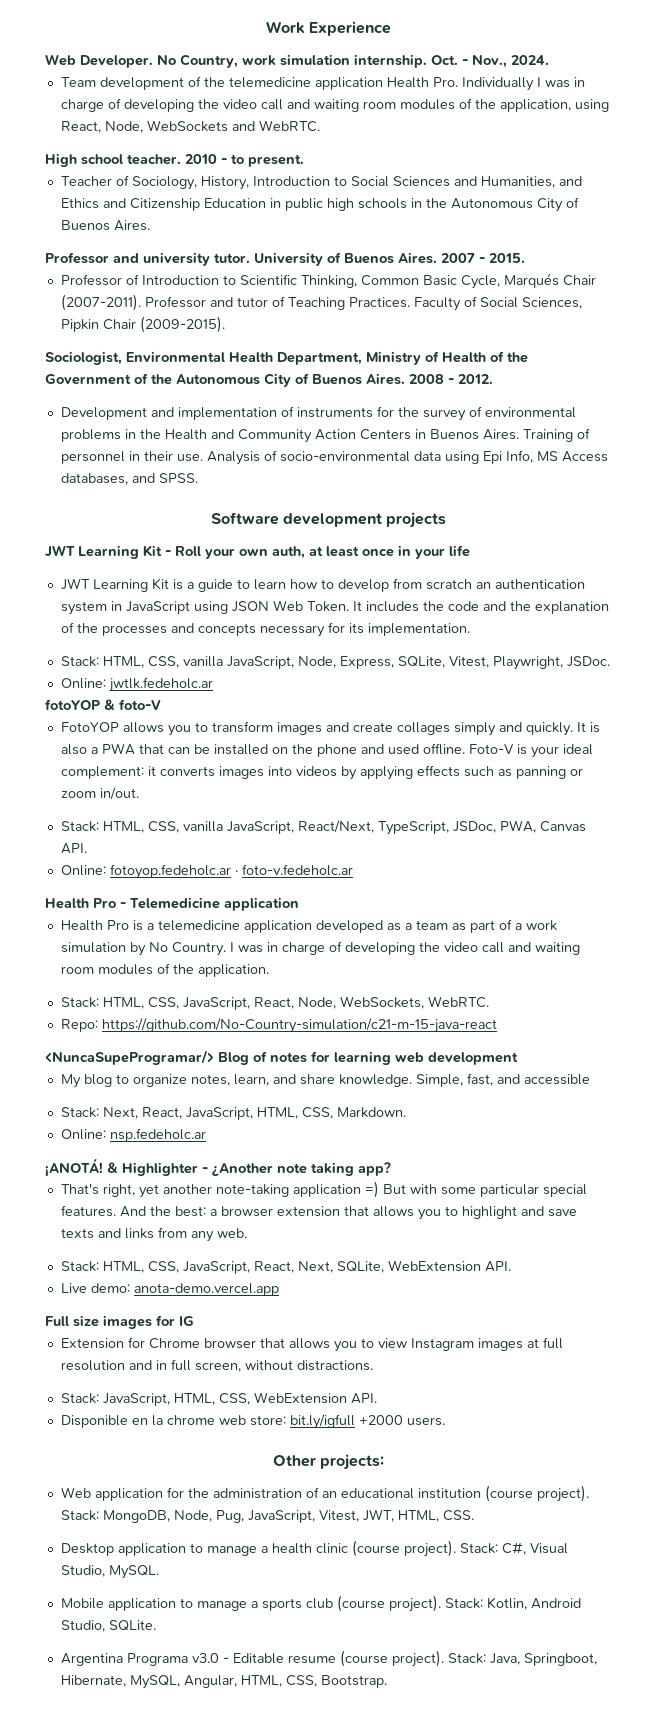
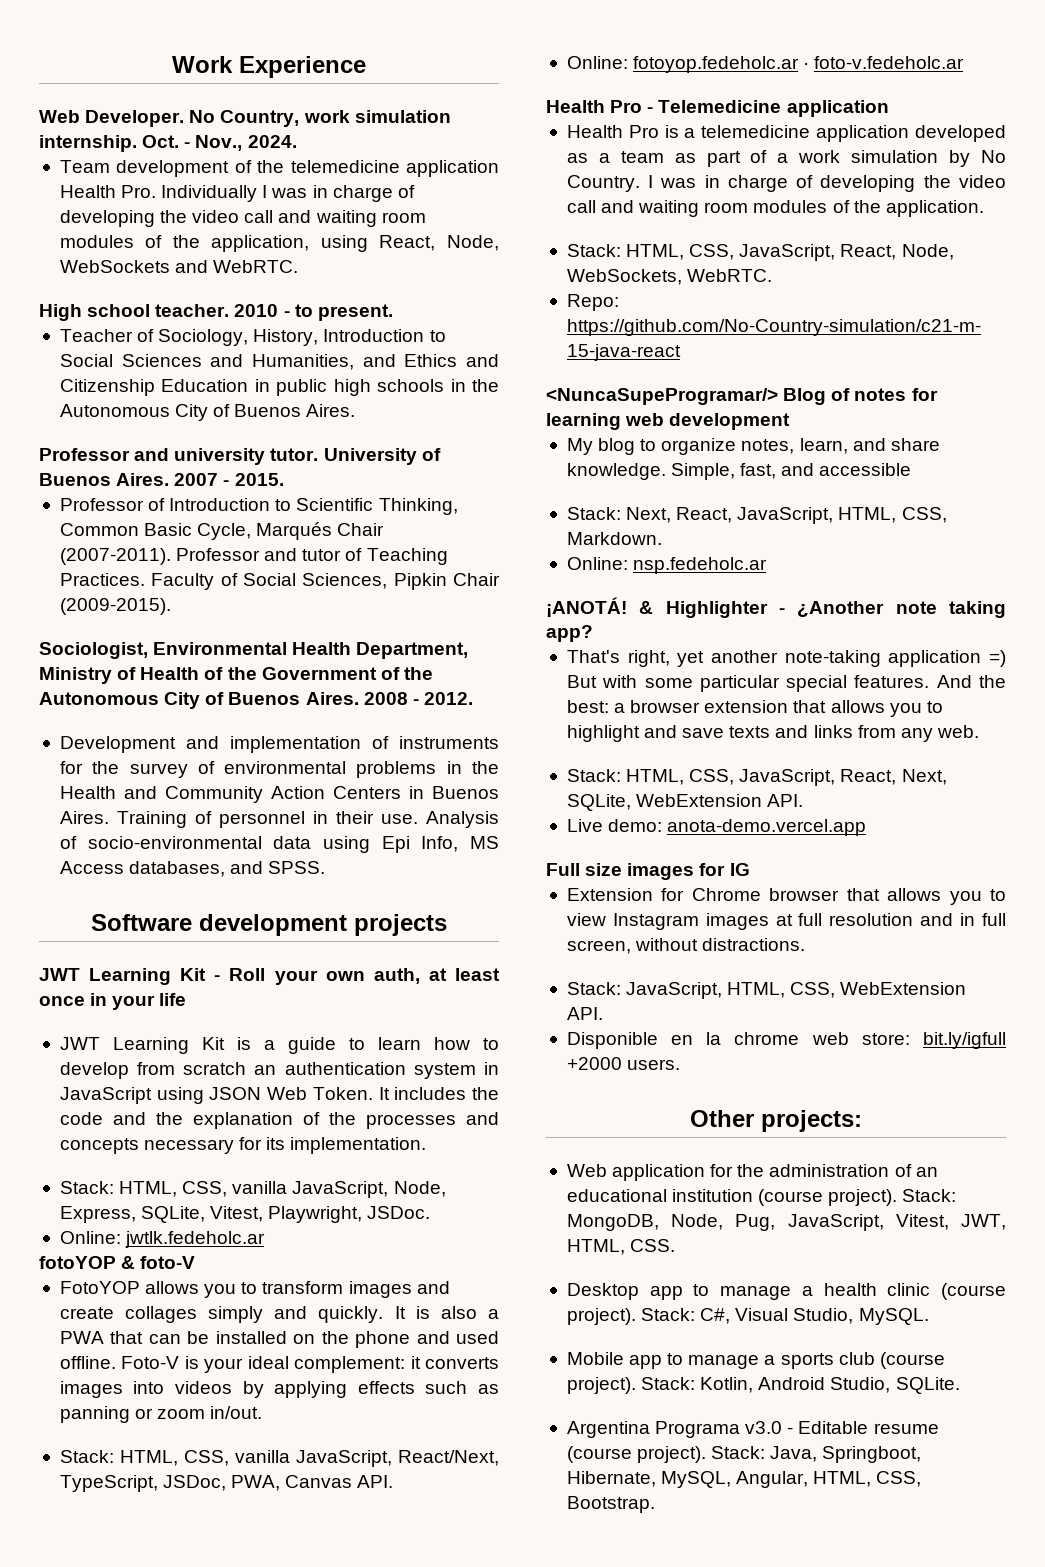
- Desktop application to manage a health clinic (course project).
+ Desktop app to manage a health clinic (course project).
- Mobile application to manage a sports club (course project).
+ Mobile app to manage a sports club (course project).

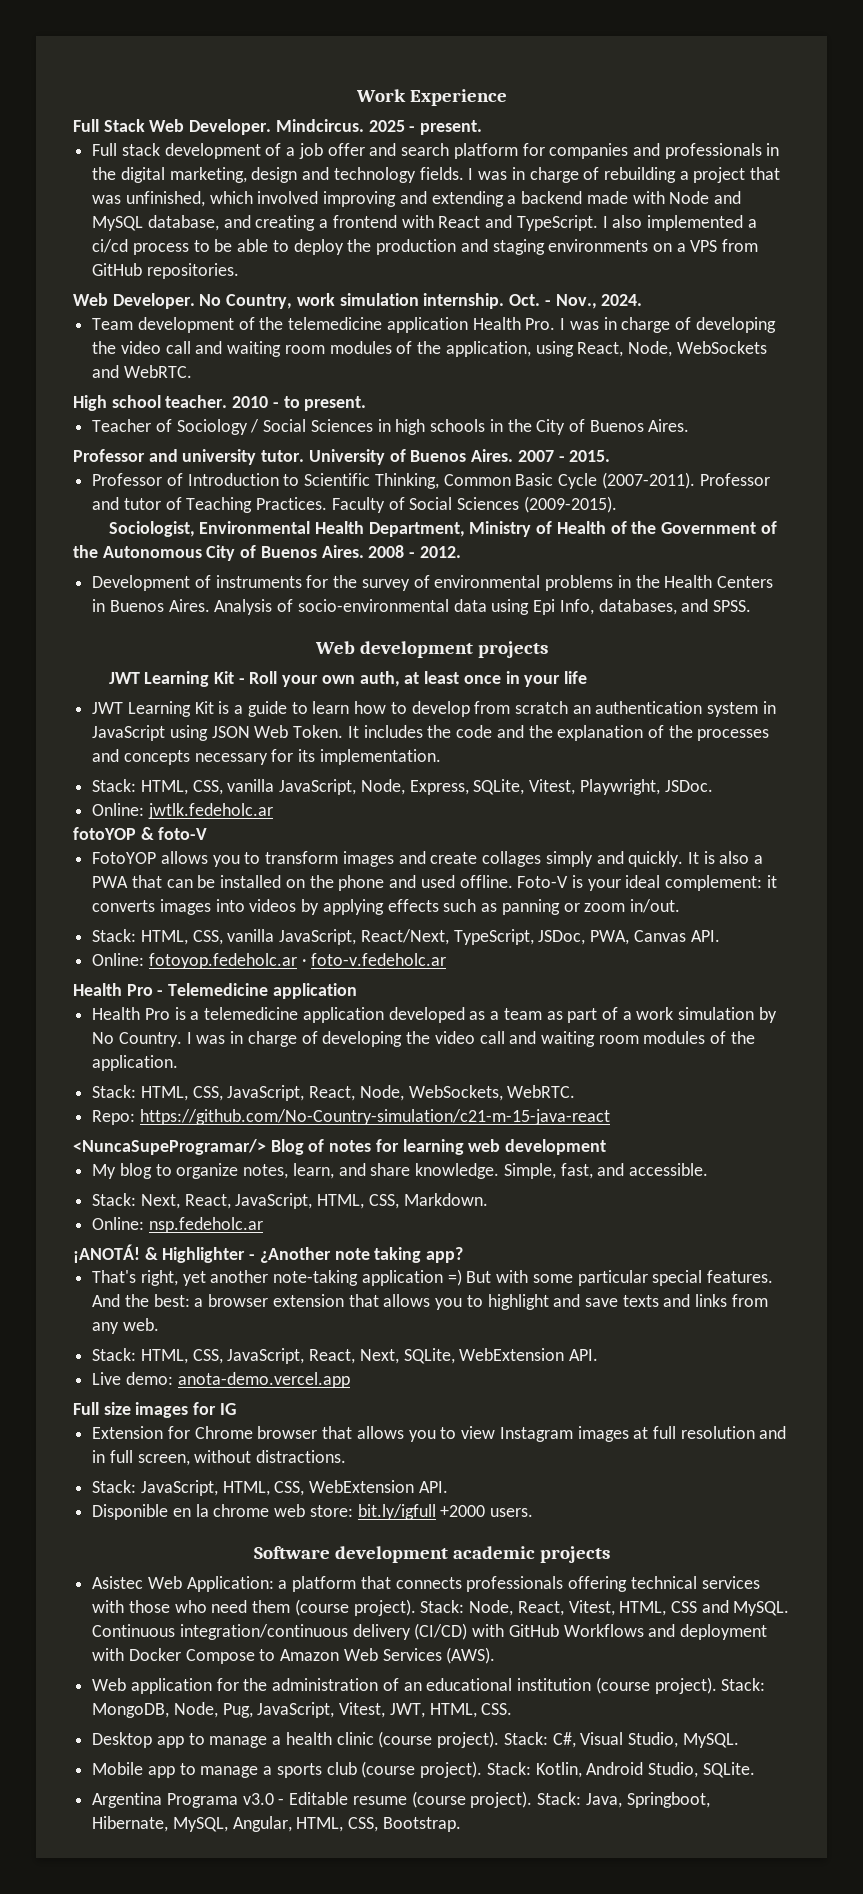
+ Full Stack Web Developer. Mindcircus. 2025 - present.
+ Full stack development of a job offer and search platform for companies and professionals in the digital marketing, design and technology fields. I was in charge of rebuilding a project that was unfinished, which involved improving and extending a backend made with Node and MySQL database, and creating a frontend with React and TypeScript. I also implemented a ci/cd process to be able to deploy the production and staging environments on a VPS from GitHub repositories.
- Team development of the telemedicine application Health Pro. Individually I was in charge of developing the video call and waiting room modules of the application, using React, Node, WebSockets and WebRTC.
+ Team development of the telemedicine application Health Pro. I was in charge of developing the video call and waiting room modules of the application, using React, Node, WebSockets and WebRTC.
- Teacher of Sociology, History, Introduction to Social Sciences and Humanities, and Ethics and Citizenship Education in public high schools in the Autonomous City of Buenos Aires.
+ Teacher of Sociology / Social Sciences in high schools in the City of Buenos Aires.
- Professor of Introduction to Scientific Thinking, Common Basic Cycle, Marqués Chair (2007-2011).
+ Professor of Introduction to Scientific Thinking, Common Basic Cycle (2007-2011).
- Faculty of Social Sciences, Pipkin Chair (2009-2015).
+ Faculty of Social Sciences (2009-2015).
- Development and implementation of instruments for the survey of environmental problems in the Health and Community Action Centers in Buenos Aires.
+ Development of instruments for the survey of environmental problems in the Health Centers in Buenos Aires.
- Training of personnel in their use.
- Analysis of socio-environmental data using Epi Info, MS Access databases, and SPSS.
+ Analysis of socio-environmental data using Epi Info, databases, and SPSS.
- Software development projects
+ Web development projects
- Simple, fast, and accessible
+ Simple, fast, and accessible.
- Other projects:
+ Software development academic projects
+ Asistec Web Application: a platform that connects professionals offering technical services with those who need them (course project). Stack: Node, React, Vitest, HTML, CSS and MySQL. Continuous integration/continuous delivery (CI/CD) with GitHub Workflows and deployment with Docker Compose to Amazon Web Services (AWS).

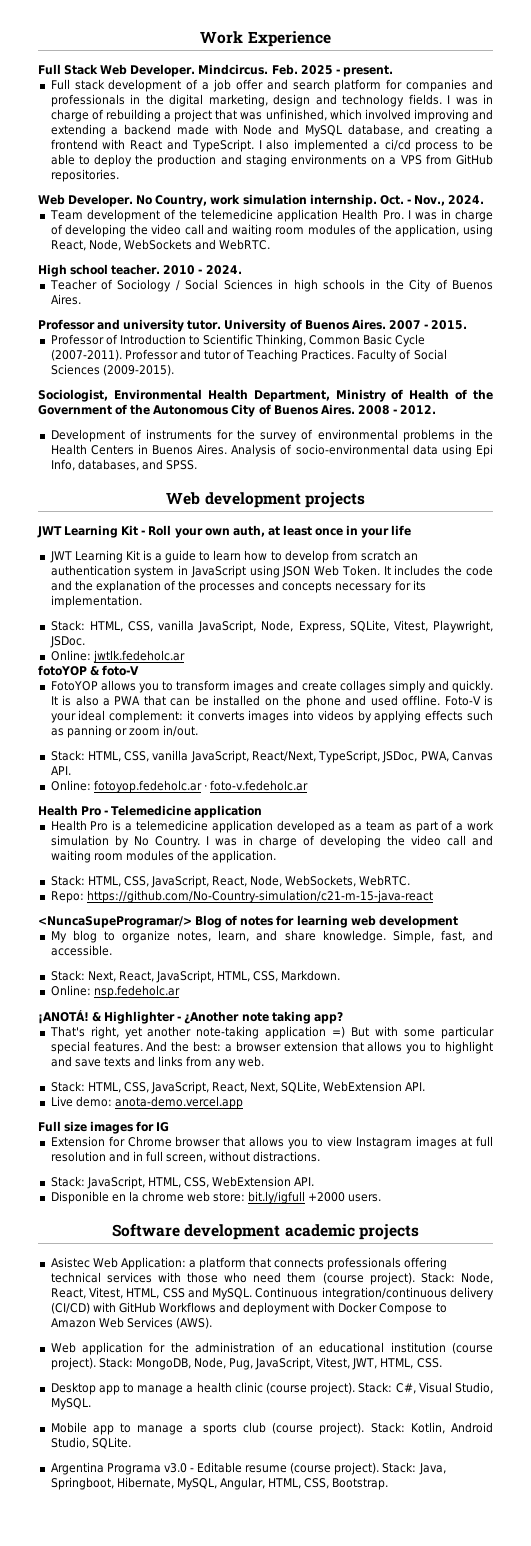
- 2025 - present.
+ Feb. 2025 - present.
- 2010 - to present.
+ 2010 - 2024.

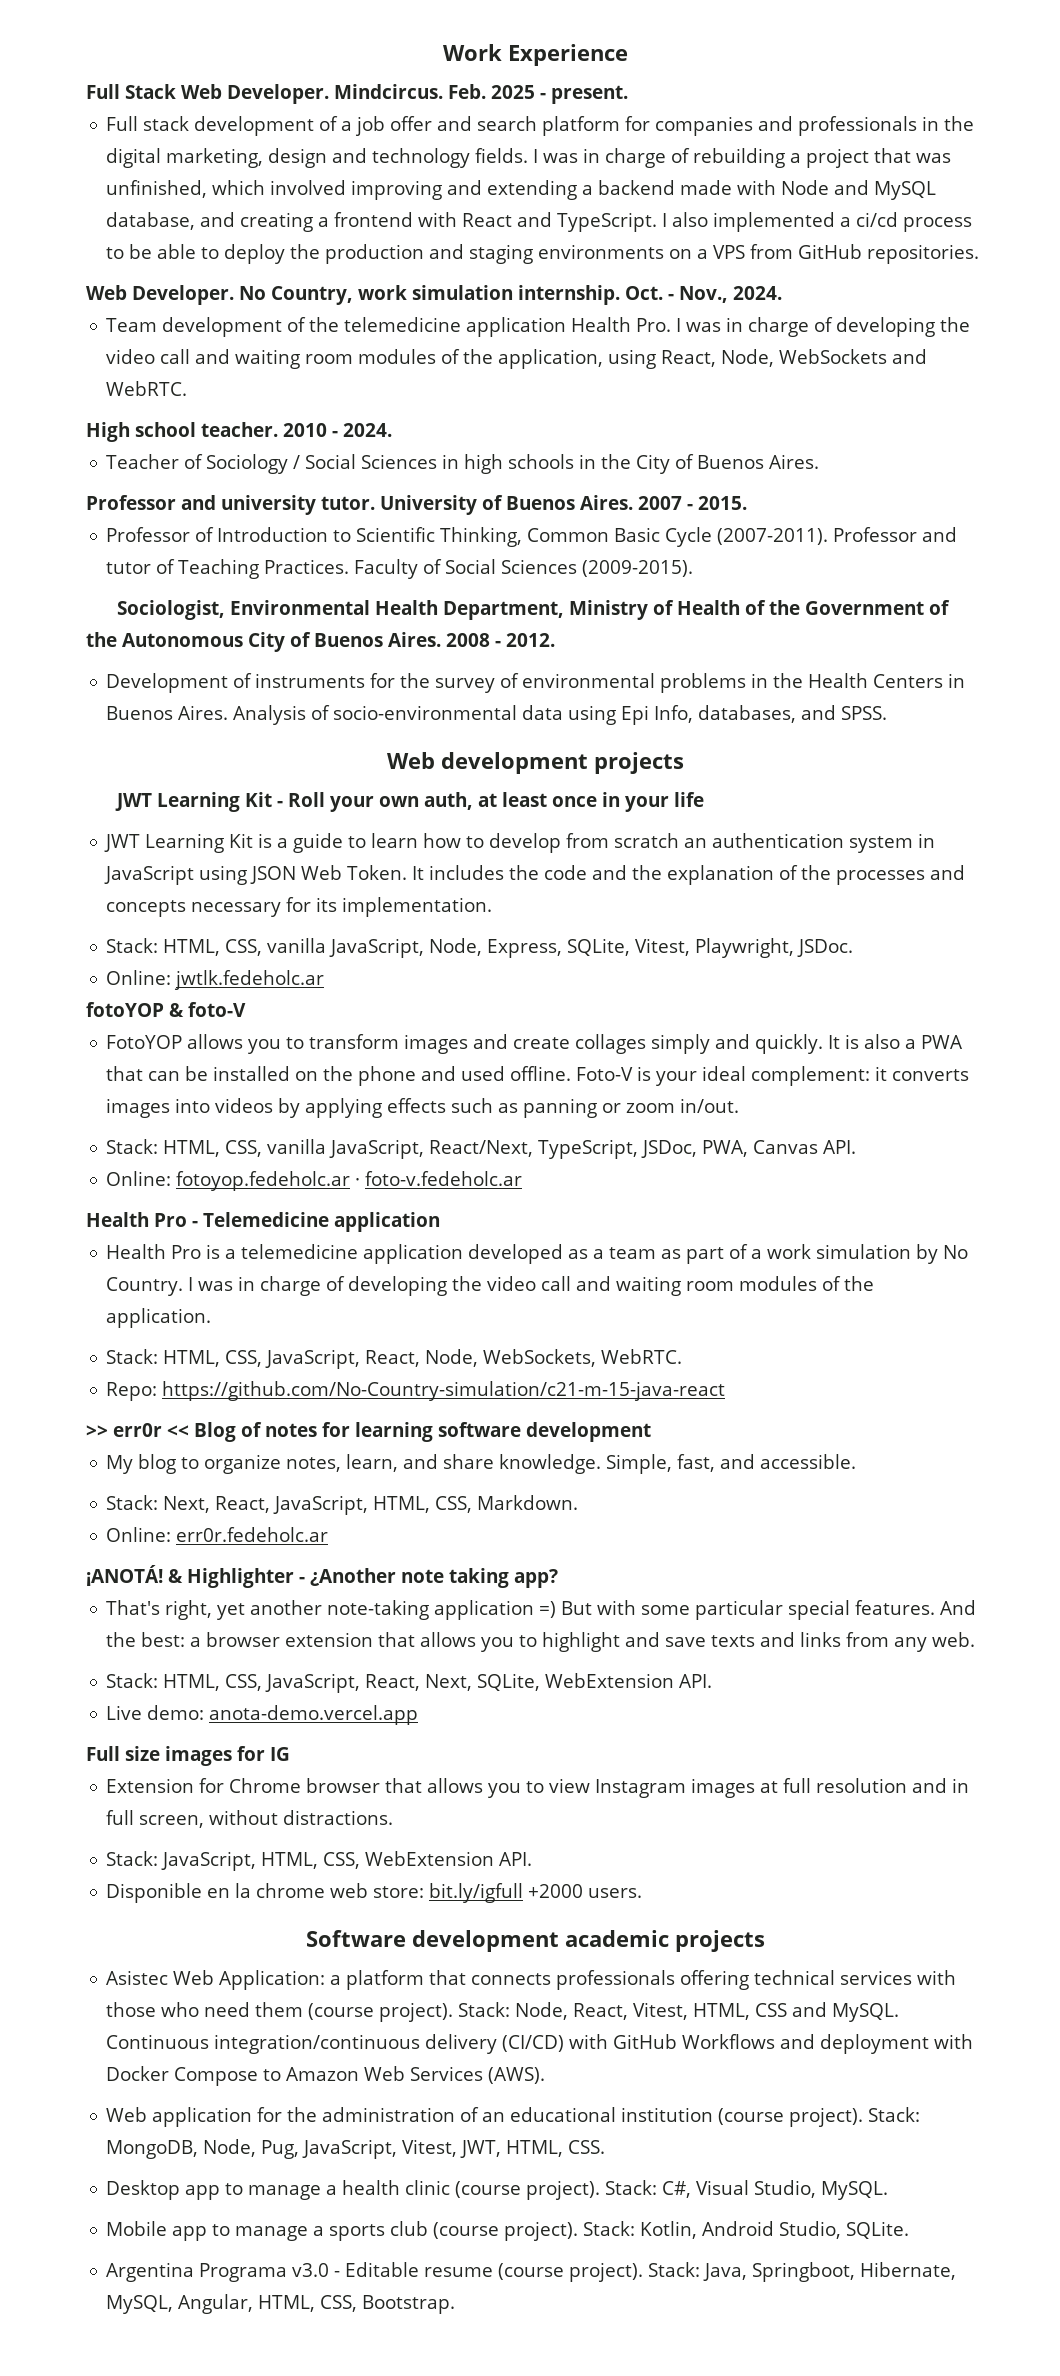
- <NuncaSupeProgramar/> Blog of notes for learning web development
+ >> err0r << Blog of notes for learning software development
- Online: nsp.fedeholc.ar
+ Online: err0r.fedeholc.ar

